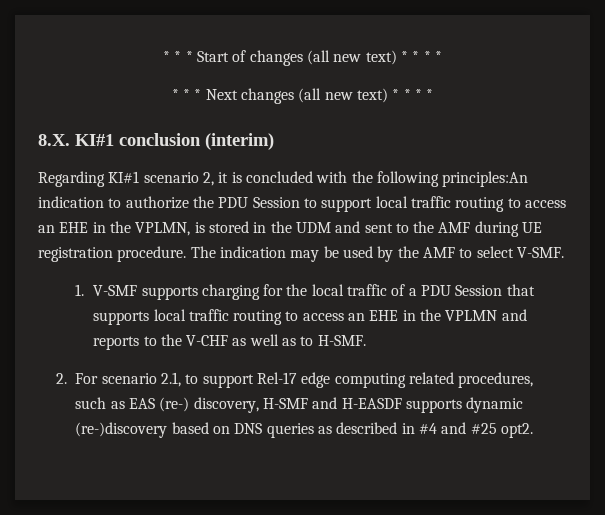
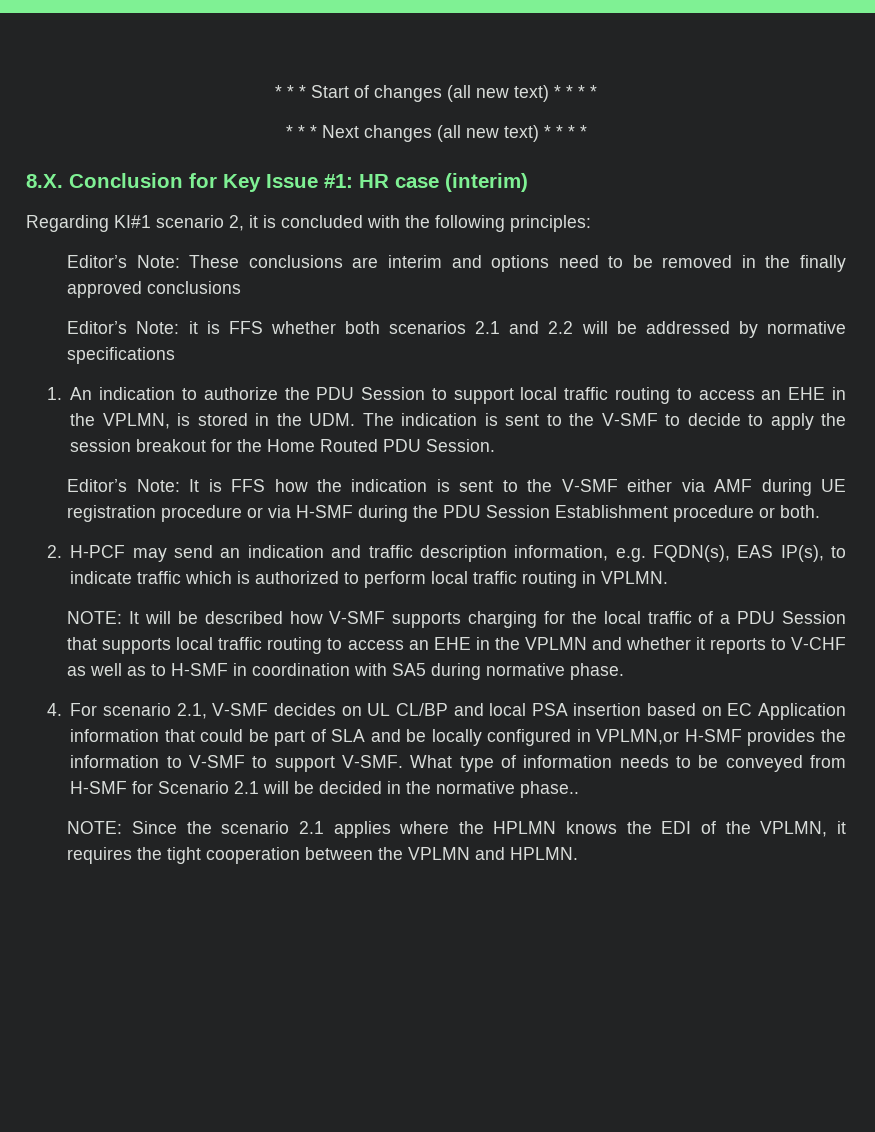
- 8.X. KI#1 conclusion (interim)
+ 8.X. Conclusion for Key Issue #1: HR case (interim)
- Regarding KI#1 scenario 2, it is concluded with the following principles:An indication to authorize the PDU Session to support local traffic routing to access an EHE in the VPLMN, is stored in the UDM and sent to the AMF during UE registration procedure. The indication may be used by the AMF to select V-SMF.
- 1. V-SMF supports charging for the local traffic of a PDU Session that supports local traffic routing to access an EHE in the VPLMN and reports to the V-CHF as well as to H-SMF.
- 2. For scenario 2.1, to support Rel-17 edge computing related procedures, such as EAS (re-) discovery, H-SMF and H-EASDF supports dynamic (re-)discovery based on DNS queries as described in #4 and #25 opt2.
+ Regarding KI#1 scenario 2, it is concluded with the following principles:
+ Editor’s Note: These conclusions are interim and options need to be removed in the finally approved conclusions
+ Editor’s Note: it is FFS whether both scenarios 2.1 and 2.2 will be addressed by normative specifications
+ 1. An indication to authorize the PDU Session to support local traffic routing to access an EHE in the VPLMN, is stored in the UDM. The indication is sent to the V-SMF to decide to apply the session breakout for the Home Routed PDU Session.
+ Editor’s Note: It is FFS how the indication is sent to the V-SMF either via AMF during UE registration procedure or via H-SMF during the PDU Session Establishment procedure or both.
+ 2. H-PCF may send an indication and traffic description information, e.g. FQDN(s), EAS IP(s), to indicate traffic which is authorized to perform local traffic routing in VPLMN.
+ NOTE: It will be described how V-SMF supports charging for the local traffic of a PDU Session that supports local traffic routing to access an EHE in the VPLMN and whether it reports to V-CHF as well as to H-SMF in coordination with SA5 during normative phase.
+ 4. For scenario 2.1, V-SMF decides on UL CL/BP and local PSA insertion based on EC Application information that could be part of SLA and be locally configured in VPLMN,or H-SMF provides the information to V-SMF to support V-SMF. What type of information needs to be conveyed from H-SMF for Scenario 2.1 will be decided in the normative phase..
+ NOTE: Since the scenario 2.1 applies where the HPLMN knows the EDI of the VPLMN, it requires the tight cooperation between the VPLMN and HPLMN.

